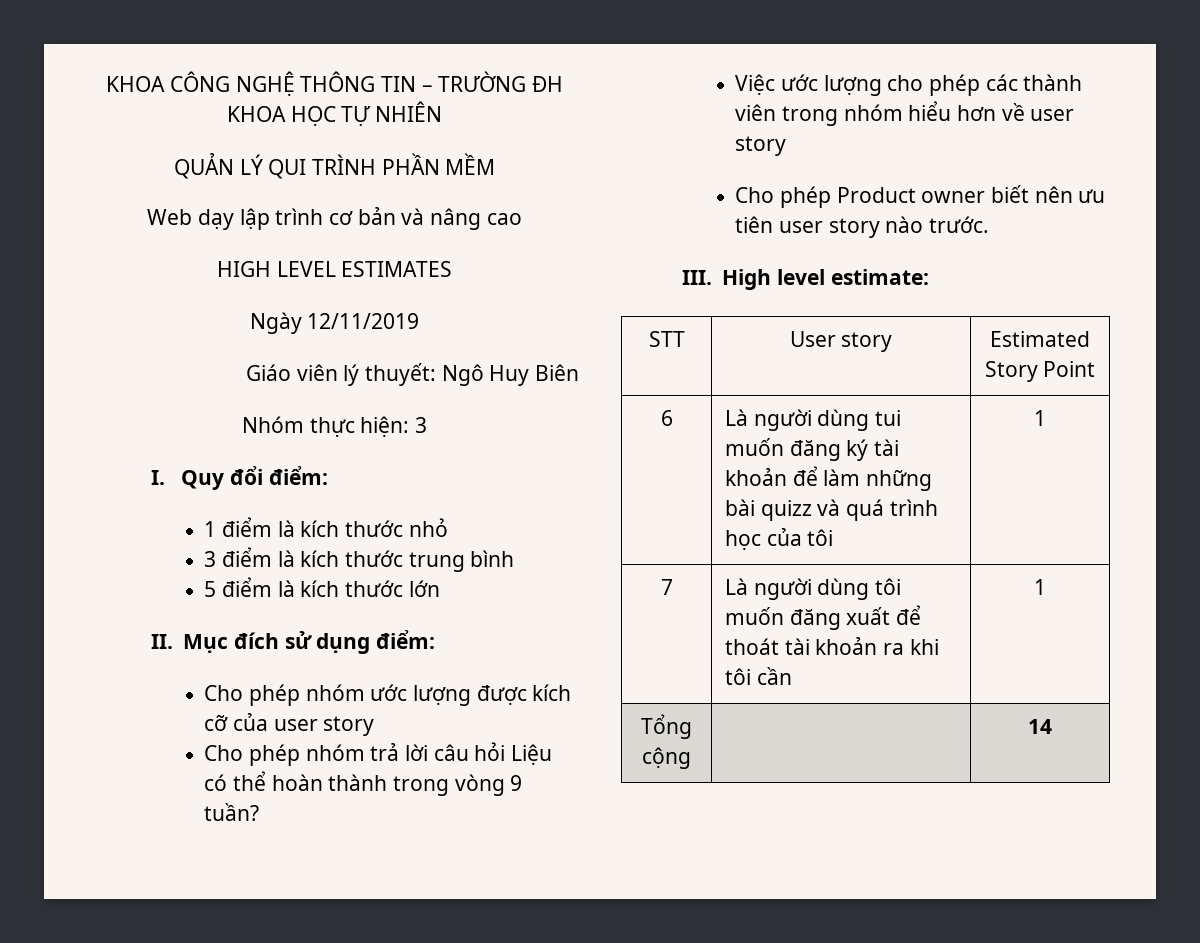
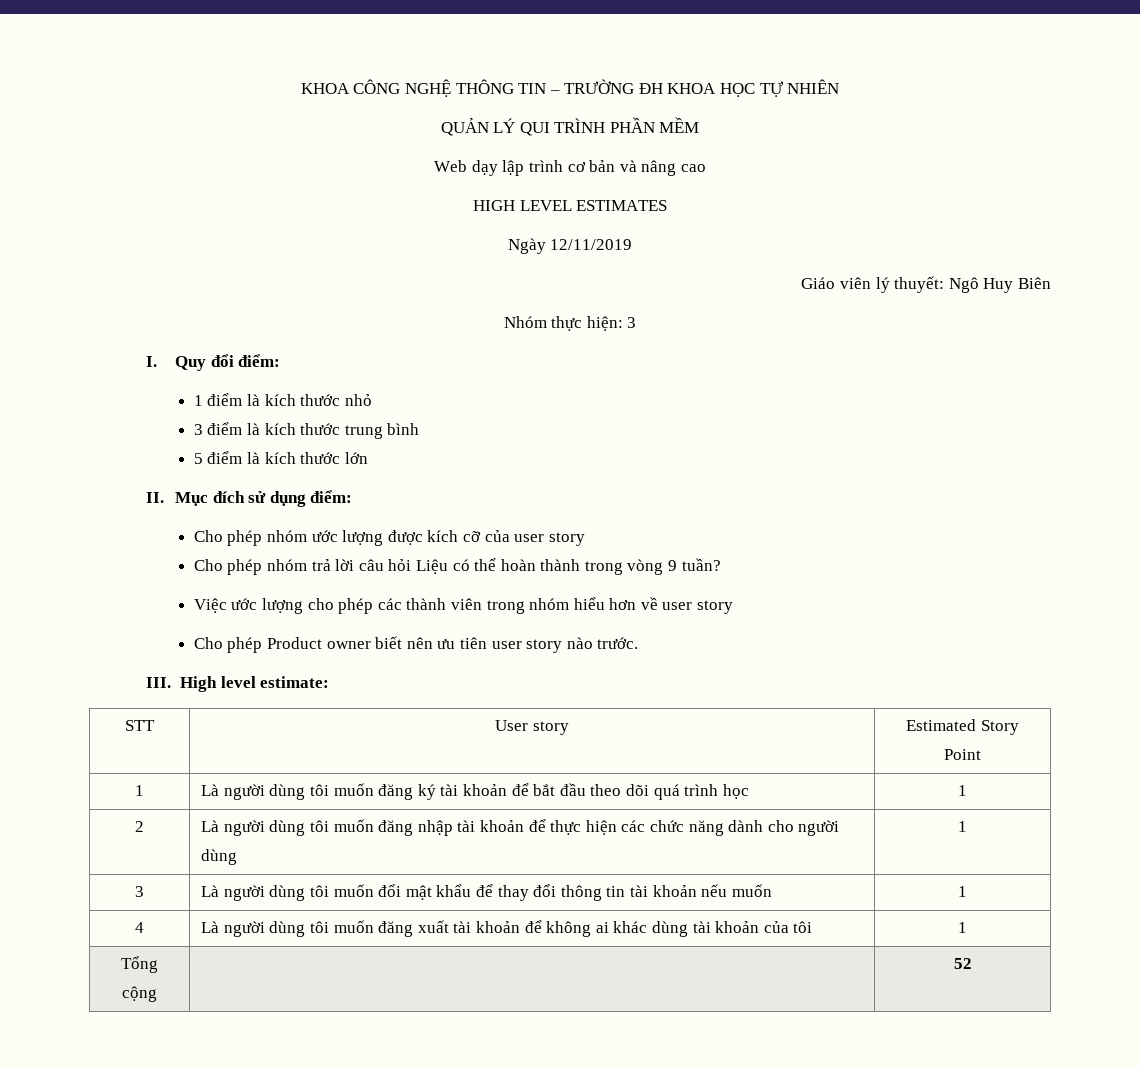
- 6 | Là người dùng tui muốn đăng ký tài khoản để làm những bài quizz và quá trình học của tôi | 1
- 7 | Là người dùng tôi muốn đăng xuất để thoát tài khoản ra khi tôi cần | 1
+ 1 | Là người dùng tôi muốn đăng ký tài khoản để bắt đầu theo dõi quá trình học | 1
+ 2 | Là người dùng tôi muốn đăng nhập tài khoản để thực hiện các chức năng dành cho người dùng | 1
+ 3 | Là người dùng tôi muốn đổi mật khẩu để thay đổi thông tin tài khoản nếu muốn | 1
+ 4 | Là người dùng tôi muốn đăng xuất tài khoản để không ai khác dùng tài khoản của tôi | 1
- Tổng cộng | | 14
+ Tổng cộng | | 52

